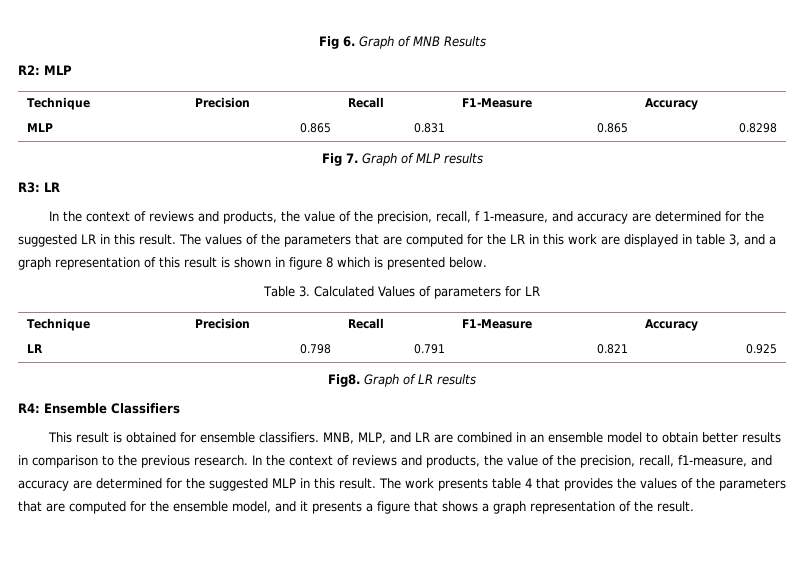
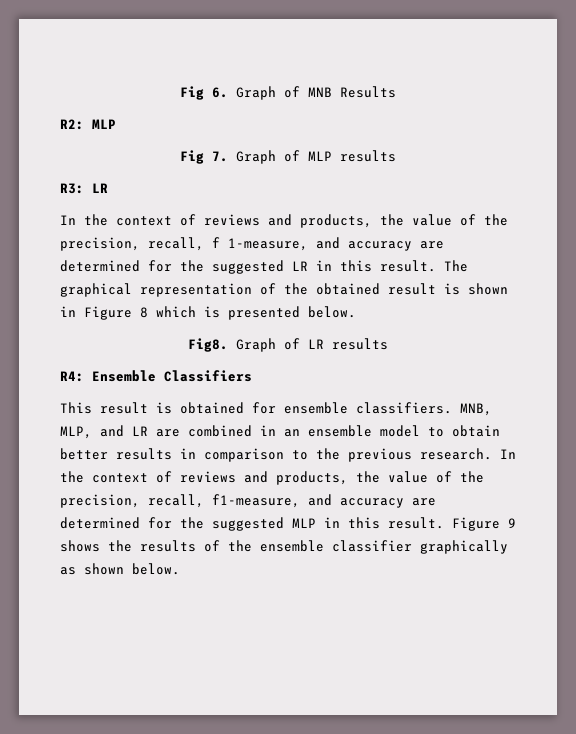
  R2: MLP
- Technique | Precision | Recall | F1-Measure | Accuracy
- MLP | 0.865 | 0.831 | 0.865 | 0.8298
- The values of the parameters that are computed for the LR in this work are displayed in table 3, and a graph representation of this result is shown in figure 8 which is presented below.
+ The graphical representation of the obtained result is shown in Figure 8 which is presented below.
- Table 3. Calculated Values of parameters for LR
- Technique | Precision | Recall | F1-Measure | Accuracy
- LR | 0.798 | 0.791 | 0.821 | 0.925
- The work presents table 4 that provides the values of the parameters that are computed for the ensemble model, and it presents a figure that shows a graph representation of the result.
+ Figure 9 shows the results of the ensemble classifier graphically as shown below.

